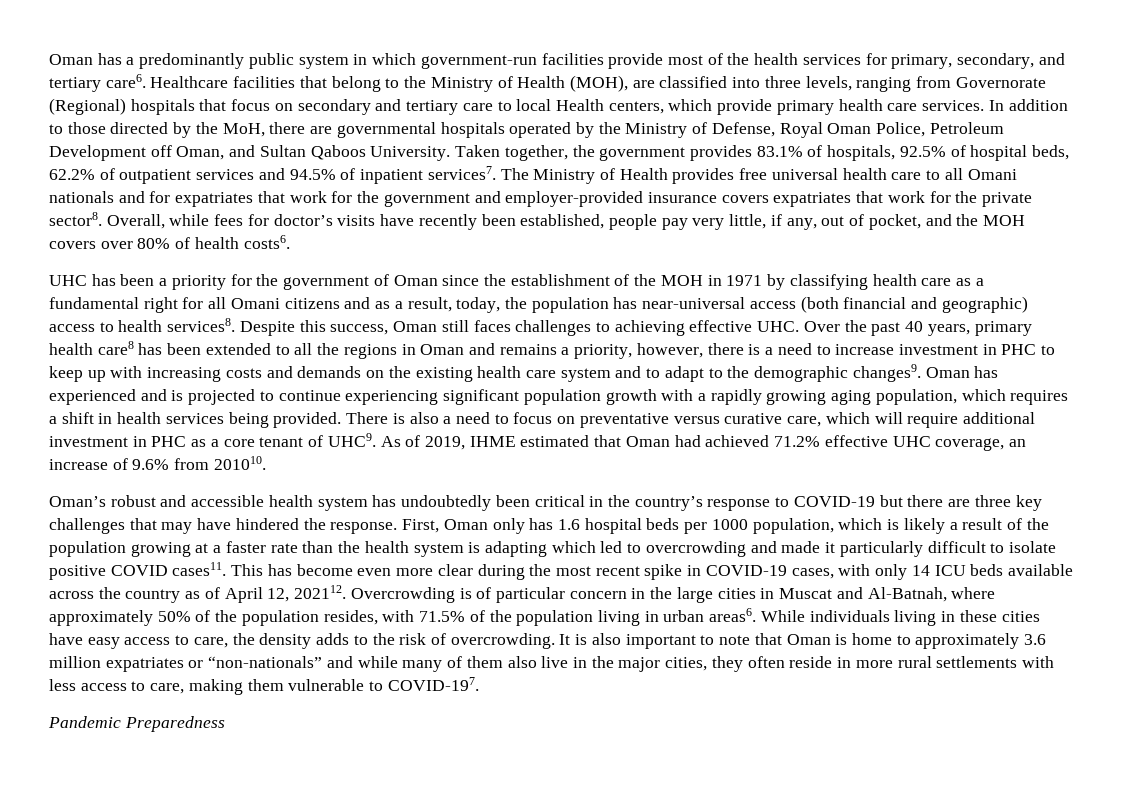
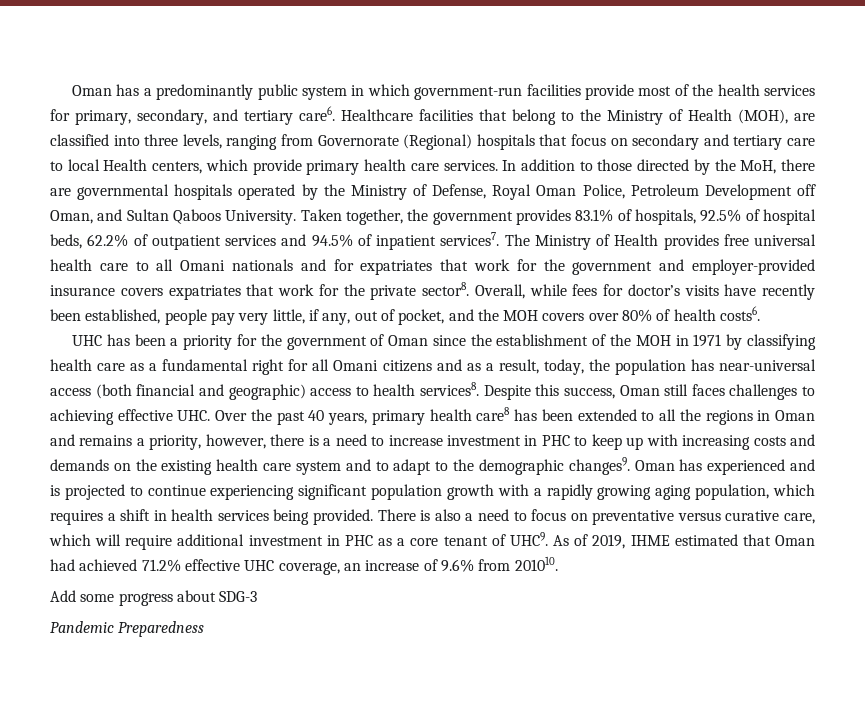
- Oman’s robust and accessible health system has undoubtedly been critical in the country’s response to COVID-19 but there are three key challenges that may have hindered the response. First, Oman only has 1.6 hospital beds per 1000 population, which is likely a result of the population growing at a faster rate than the health system is adapting which led to overcrowding and made it particularly difficult to isolate positive COVID cases11. This has become even more clear during the most recent spike in COVID-19 cases, with only 14 ICU beds available across the country as of April 12, 202112. Overcrowding is of particular concern in the large cities in Muscat and Al-Batnah, where approximately 50% of the population resides, with 71.5% of the population living in urban areas6. While individuals living in these cities have easy access to care, the density adds to the risk of overcrowding. It is also important to note that Oman is home to approximately 3.6 million expatriates or “non-nationals” and while many of them also live in the major cities, they often reside in more rural settlements with less access to care, making them vulnerable to COVID-197.
+ Add some progress about SDG-3

